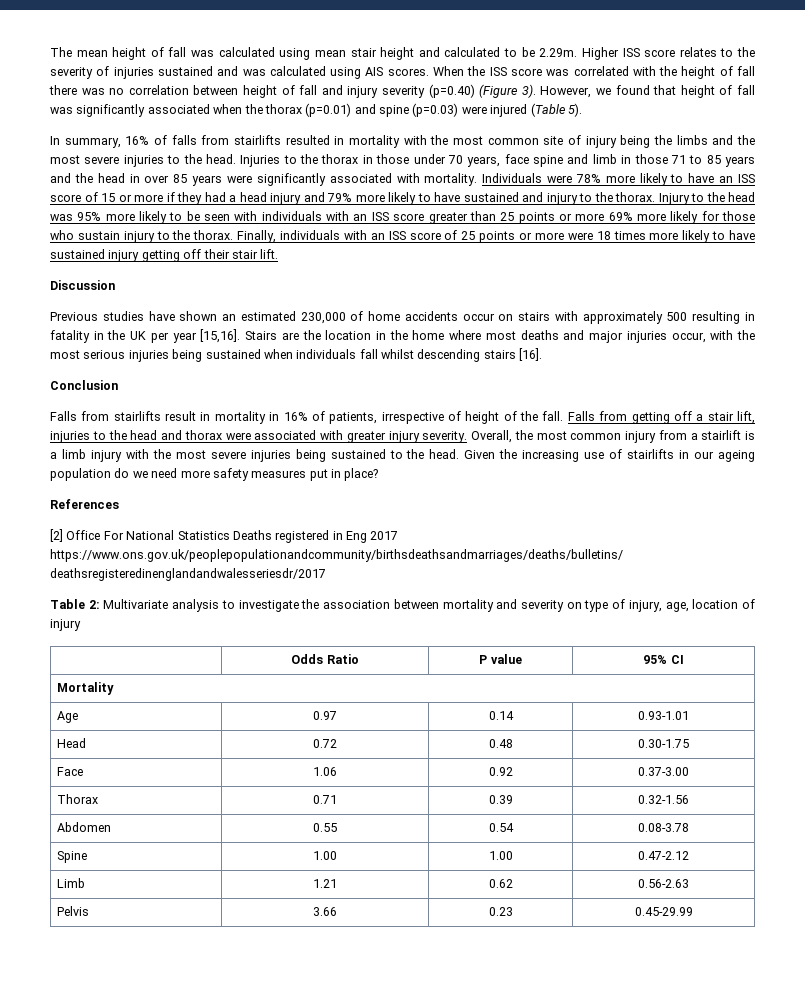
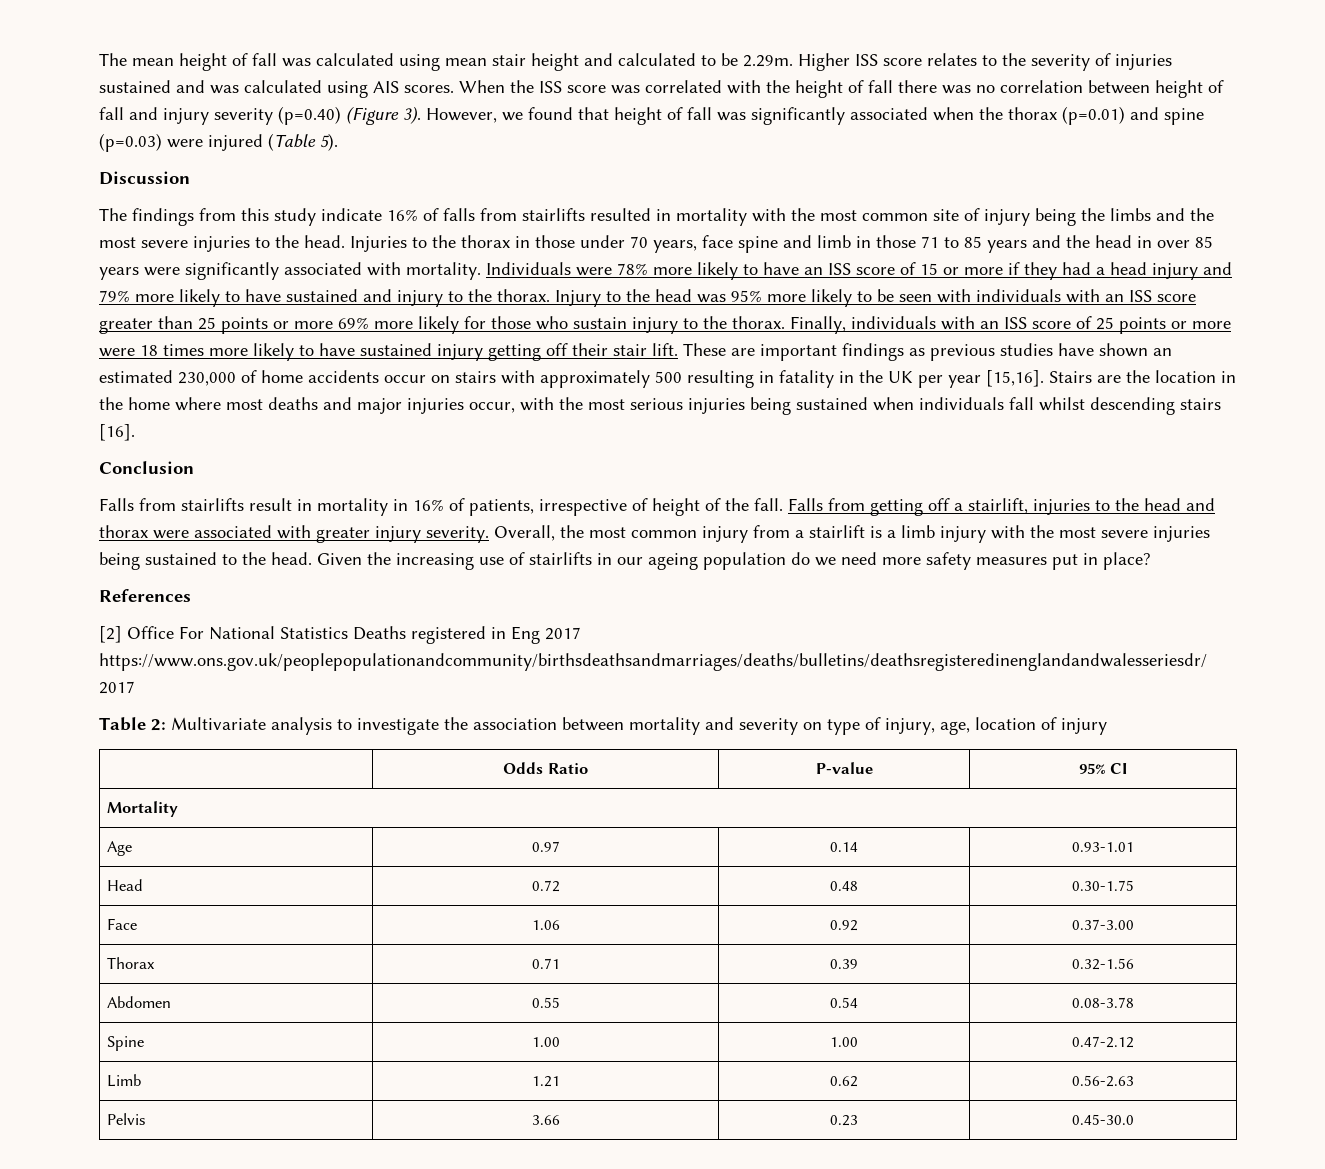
- In summary, 16% of falls from stairlifts resulted in mortality with the most common site of injury being the limbs and the most severe injuries to the head.
+ Discussion
+ The findings from this study indicate 16% of falls from stairlifts resulted in mortality with the most common site of injury being the limbs and the most severe injuries to the head.
- Finally, individuals with an ISS score of 25 points or more were 18 times more likely to have sustained injury getting off their stair lift.
- Discussion
- Previous studies have shown an estimated 230,000 of home accidents occur on stairs with approximately 500 resulting in fatality in the UK per year [15,16].
+ Finally, individuals with an ISS score of 25 points or more were 18 times more likely to have sustained injury getting off their stair lift. These are important findings as previous studies have shown an estimated 230,000 of home accidents occur on stairs with approximately 500 resulting in fatality in the UK per year [15,16].
- Falls from getting off a stair lift, injuries to the head and thorax were associated with greater injury severity.
+ Falls from getting off a stairlift, injuries to the head and thorax were associated with greater injury severity.
- | Odds Ratio | P value | 95% CI
+ | Odds Ratio | P-value | 95% CI
- Pelvis | 3.66 | 0.23 | 0.45-29.99
+ Pelvis | 3.66 | 0.23 | 0.45-30.0

